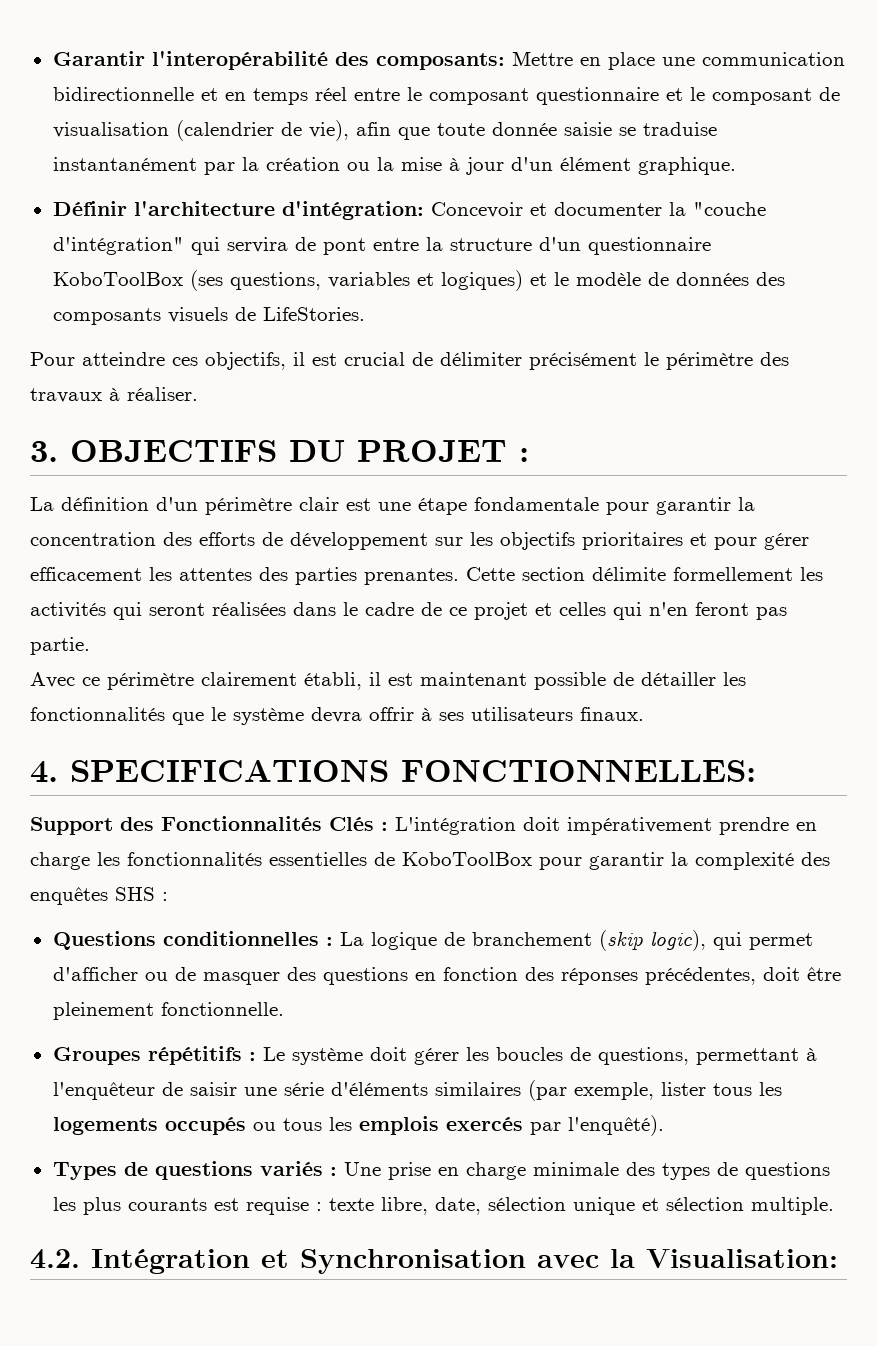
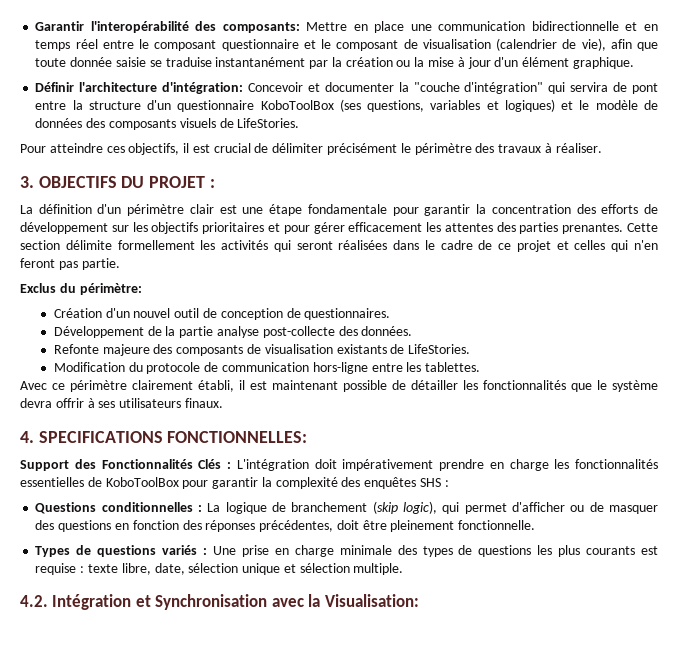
+ Exclus du périmètre:
+ Création d'un nouvel outil de conception de questionnaires.
+ Développement de la partie analyse post-collecte des données.
+ Refonte majeure des composants de visualisation existants de LifeStories.
+ Modification du protocole de communication hors-ligne entre les tablettes.
- Groupes répétitifs : Le système doit gérer les boucles de questions, permettant à l'enquêteur de saisir une série d'éléments similaires (par exemple, lister tous les logements occupés ou tous les emplois exercés par l'enquêté).

